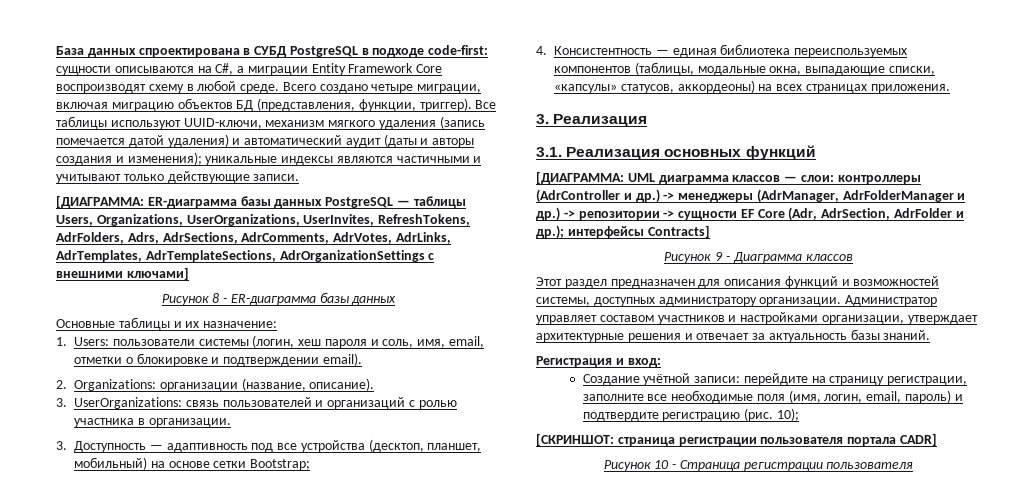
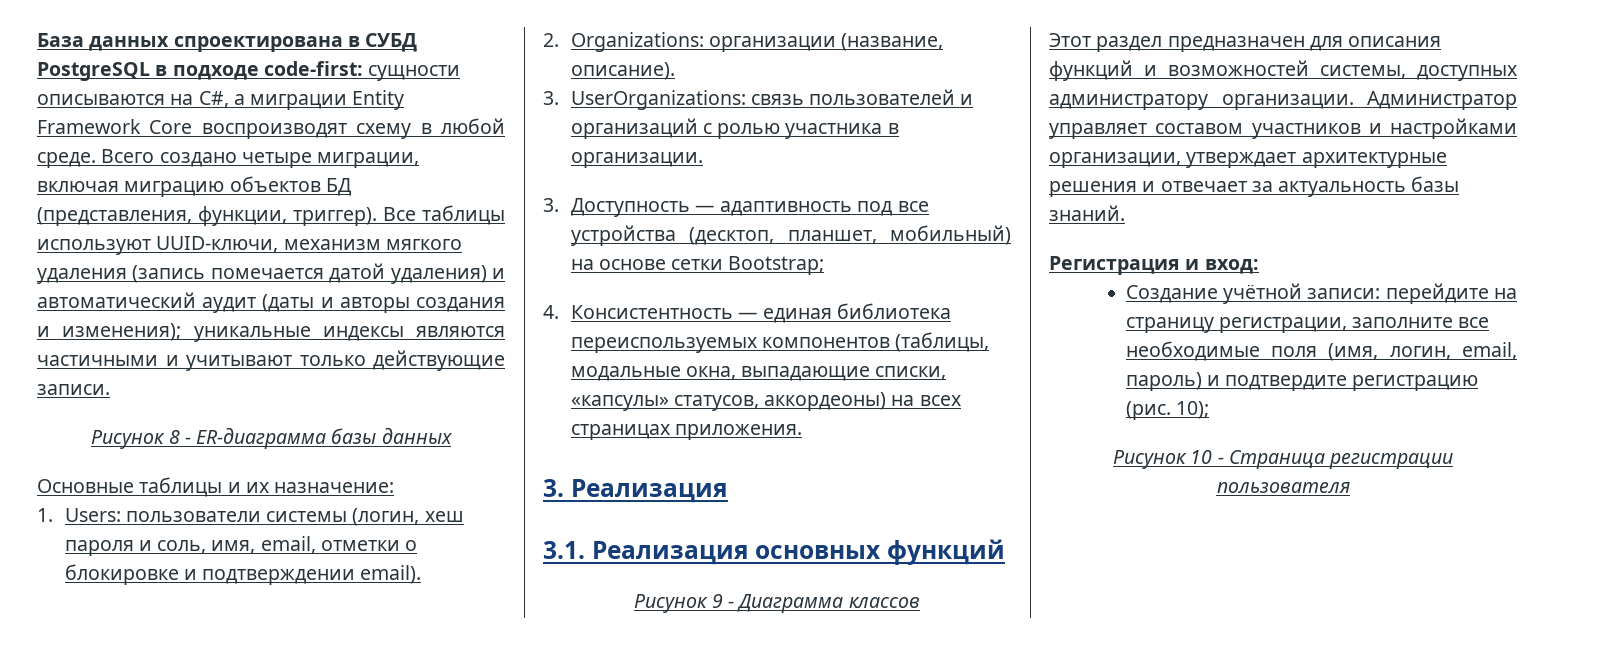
- [ДИАГРАММА: ER-диаграмма базы данных PostgreSQL — таблицы Users, Organizations, UserOrganizations, UserInvites, RefreshTokens, AdrFolders, Adrs, AdrSections, AdrComments, AdrVotes, AdrLinks, AdrTemplates, AdrTemplateSections, AdrOrganizationSettings с внешними ключами]
- [ДИАГРАММА: UML диаграмма классов — слои: контроллеры (AdrController и др.) -> менеджеры (AdrManager, AdrFolderManager и др.) -> репозитории -> сущности EF Core (Adr, AdrSection, AdrFolder и др.); интерфейсы Contracts]
- [СКРИНШОТ: страница регистрации пользователя портала CADR]

